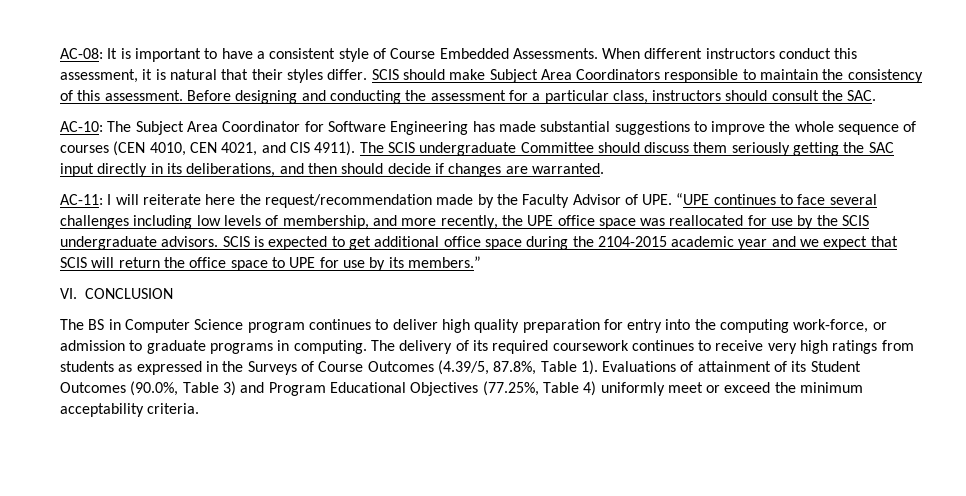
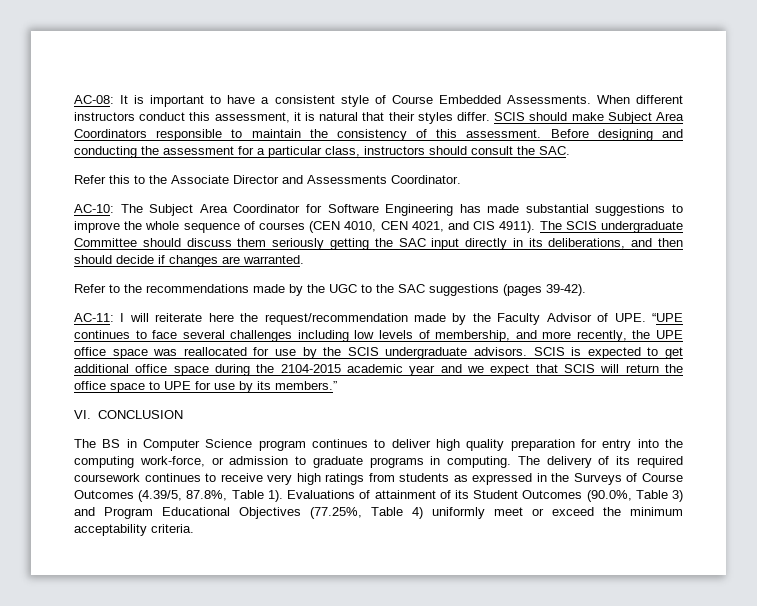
+ Refer this to the Associate Director and Assessments Coordinator.
+ Refer to the recommendations made by the UGC to the SAC suggestions (pages 39-42).

